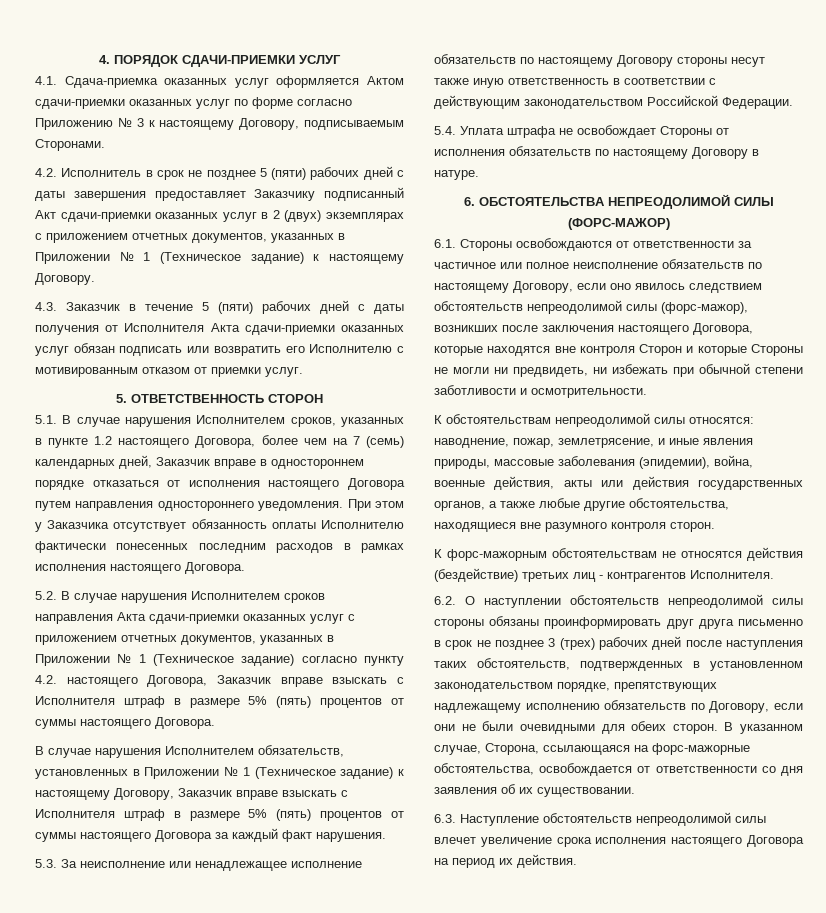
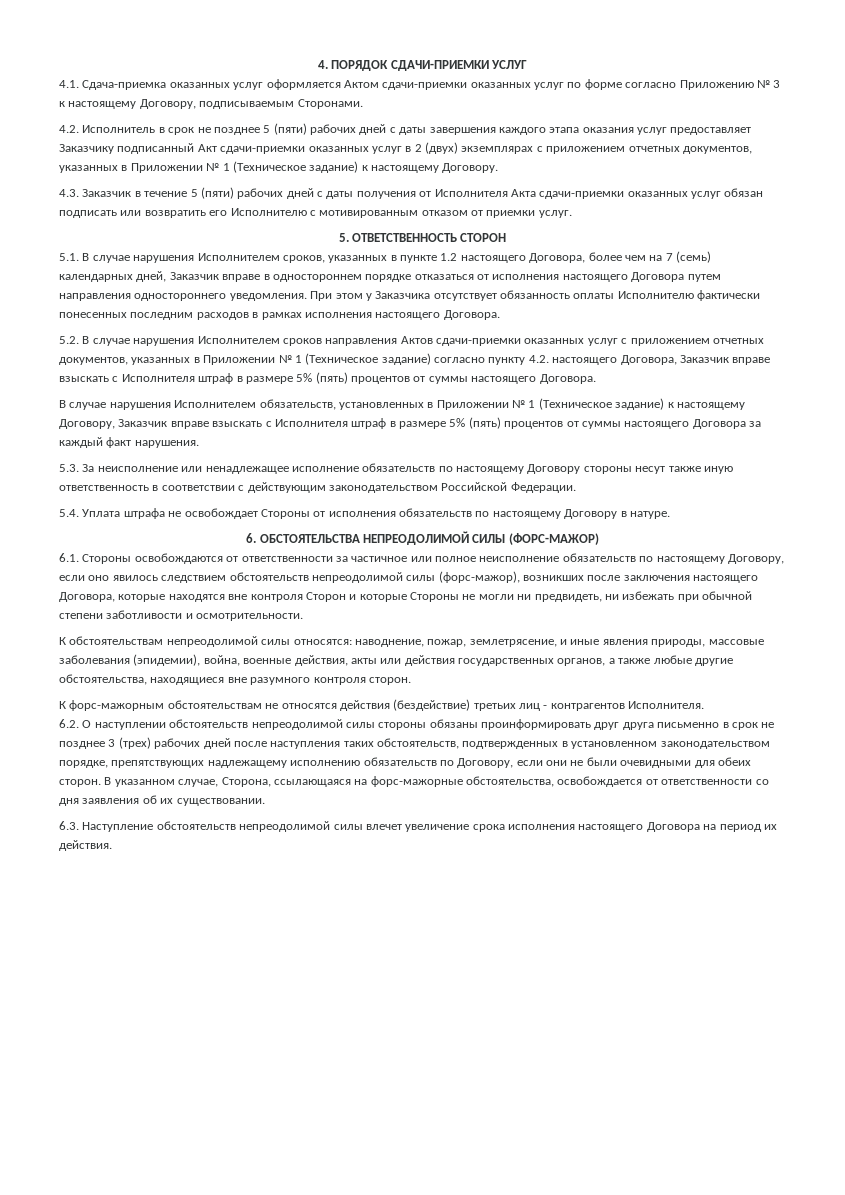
- 4.2. Исполнитель в срок не позднее 5 (пяти) рабочих дней с даты завершения предоставляет Заказчику подписанный Акт сдачи-приемки оказанных услуг в 2 (двух) экземплярах с приложением отчетных документов, указанных в Приложении № 1 (Техническое задание) к настоящему Договору.
+ 4.2. Исполнитель в срок не позднее 5 (пяти) рабочих дней с даты завершения каждого этапа оказания услуг предоставляет Заказчику подписанный Акт сдачи-приемки оказанных услуг в 2 (двух) экземплярах с приложением отчетных документов, указанных в Приложении № 1 (Техническое задание) к настоящему Договору.
- 5.2. В случае нарушения Исполнителем сроков направления Акта сдачи-приемки оказанных услуг с приложением отчетных документов, указанных в Приложении № 1 (Техническое задание) согласно пункту 4.2. настоящего Договора, Заказчик вправе взыскать с Исполнителя штраф в размере 5% (пять) процентов от суммы настоящего Договора.
+ 5.2. В случае нарушения Исполнителем сроков направления Актов сдачи-приемки оказанных услуг с приложением отчетных документов, указанных в Приложении № 1 (Техническое задание) согласно пункту 4.2. настоящего Договора, Заказчик вправе взыскать с Исполнителя штраф в размере 5% (пять) процентов от суммы настоящего Договора.

